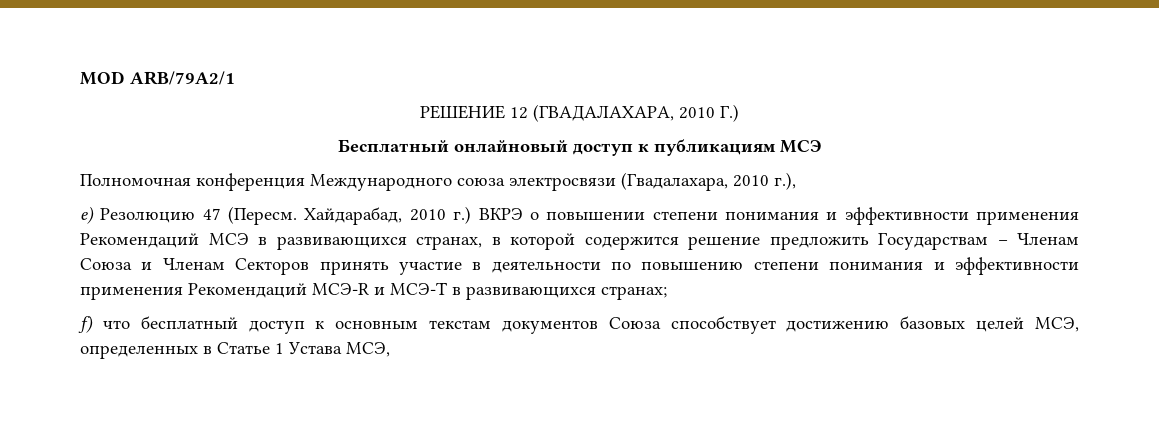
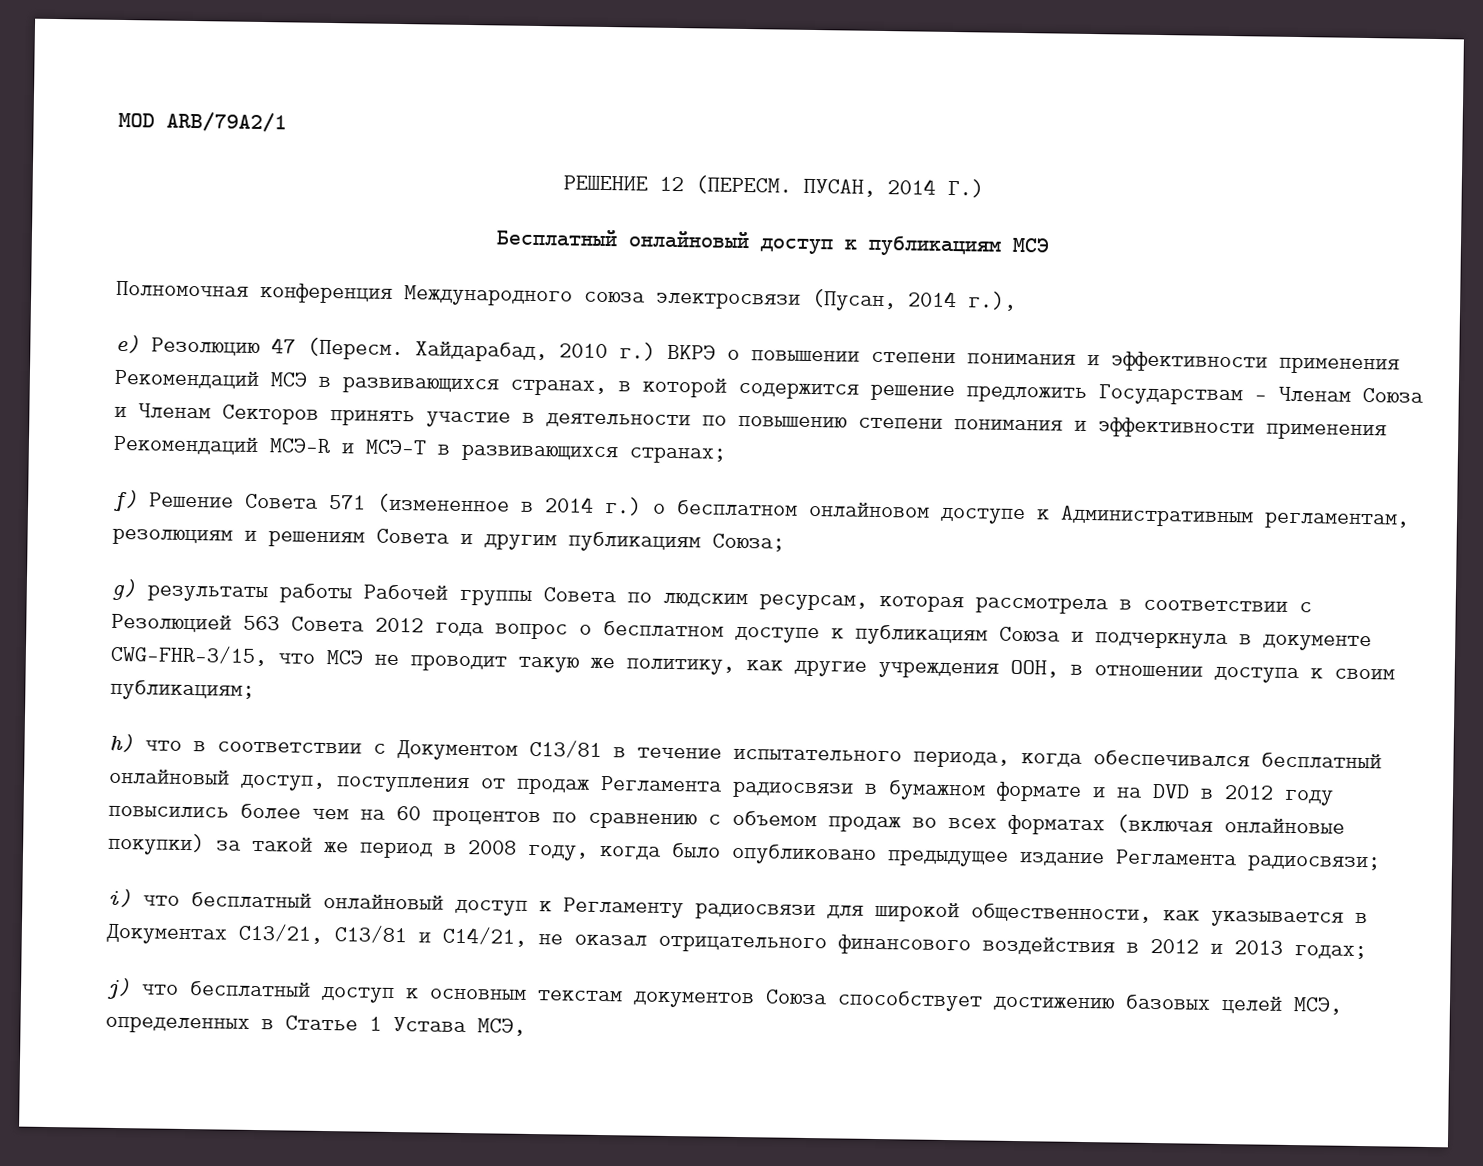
- РЕШЕНИЕ 12 (ГВАДАЛАХАРА, 2010 Г.)
+ РЕШЕНИЕ 12 (ПЕРЕСМ. ПУСАН, 2014 Г.)
- Полномочная конференция Международного союза электросвязи (Гвадалахара, 2010 г.),
+ Полномочная конференция Международного союза электросвязи (Пусан, 2014 г.),
- f) что бесплатный доступ к основным текстам документов Союза способствует достижению базовых целей МСЭ, определенных в Статье 1 Устава МСЭ,
+ f) Решение Совета 571 (измененное в 2014 г.) о бесплатном онлайновом доступе к Административным регламентам, резолюциям и решениям Совета и другим публикациям Союза;
+ g) результаты работы Рабочей группы Совета по людским ресурсам, которая рассмотрела в соответствии с Резолюцией 563 Совета 2012 года вопрос о бесплатном доступе к публикациям Союза и подчеркнула в документе CWG-FHR-3/15, что МСЭ не проводит такую же политику, как другие учреждения ООН, в отношении доступа к своим публикациям;
+ h) что в соответствии с Документом С13/81 в течение испытательного периода, когда обеспечивался бесплатный онлайновый доступ, поступления от продаж Регламента радиосвязи в бумажном формате и на DVD в 2012 году повысились более чем на 60 процентов по сравнению с объемом продаж во всех форматах (включая онлайновые покупки) за такой же период в 2008 году, когда было опубликовано предыдущее издание Регламента радиосвязи;
+ i) что бесплатный онлайновый доступ к Регламенту радиосвязи для широкой общественности, как указывается в Документах C13/21, C13/81 и C14/21, не оказал отрицательного финансового воздействия в 2012 и 2013 годах;
+ j) что бесплатный доступ к основным текстам документов Союза способствует достижению базовых целей МСЭ, определенных в Статье 1 Устава МСЭ,

